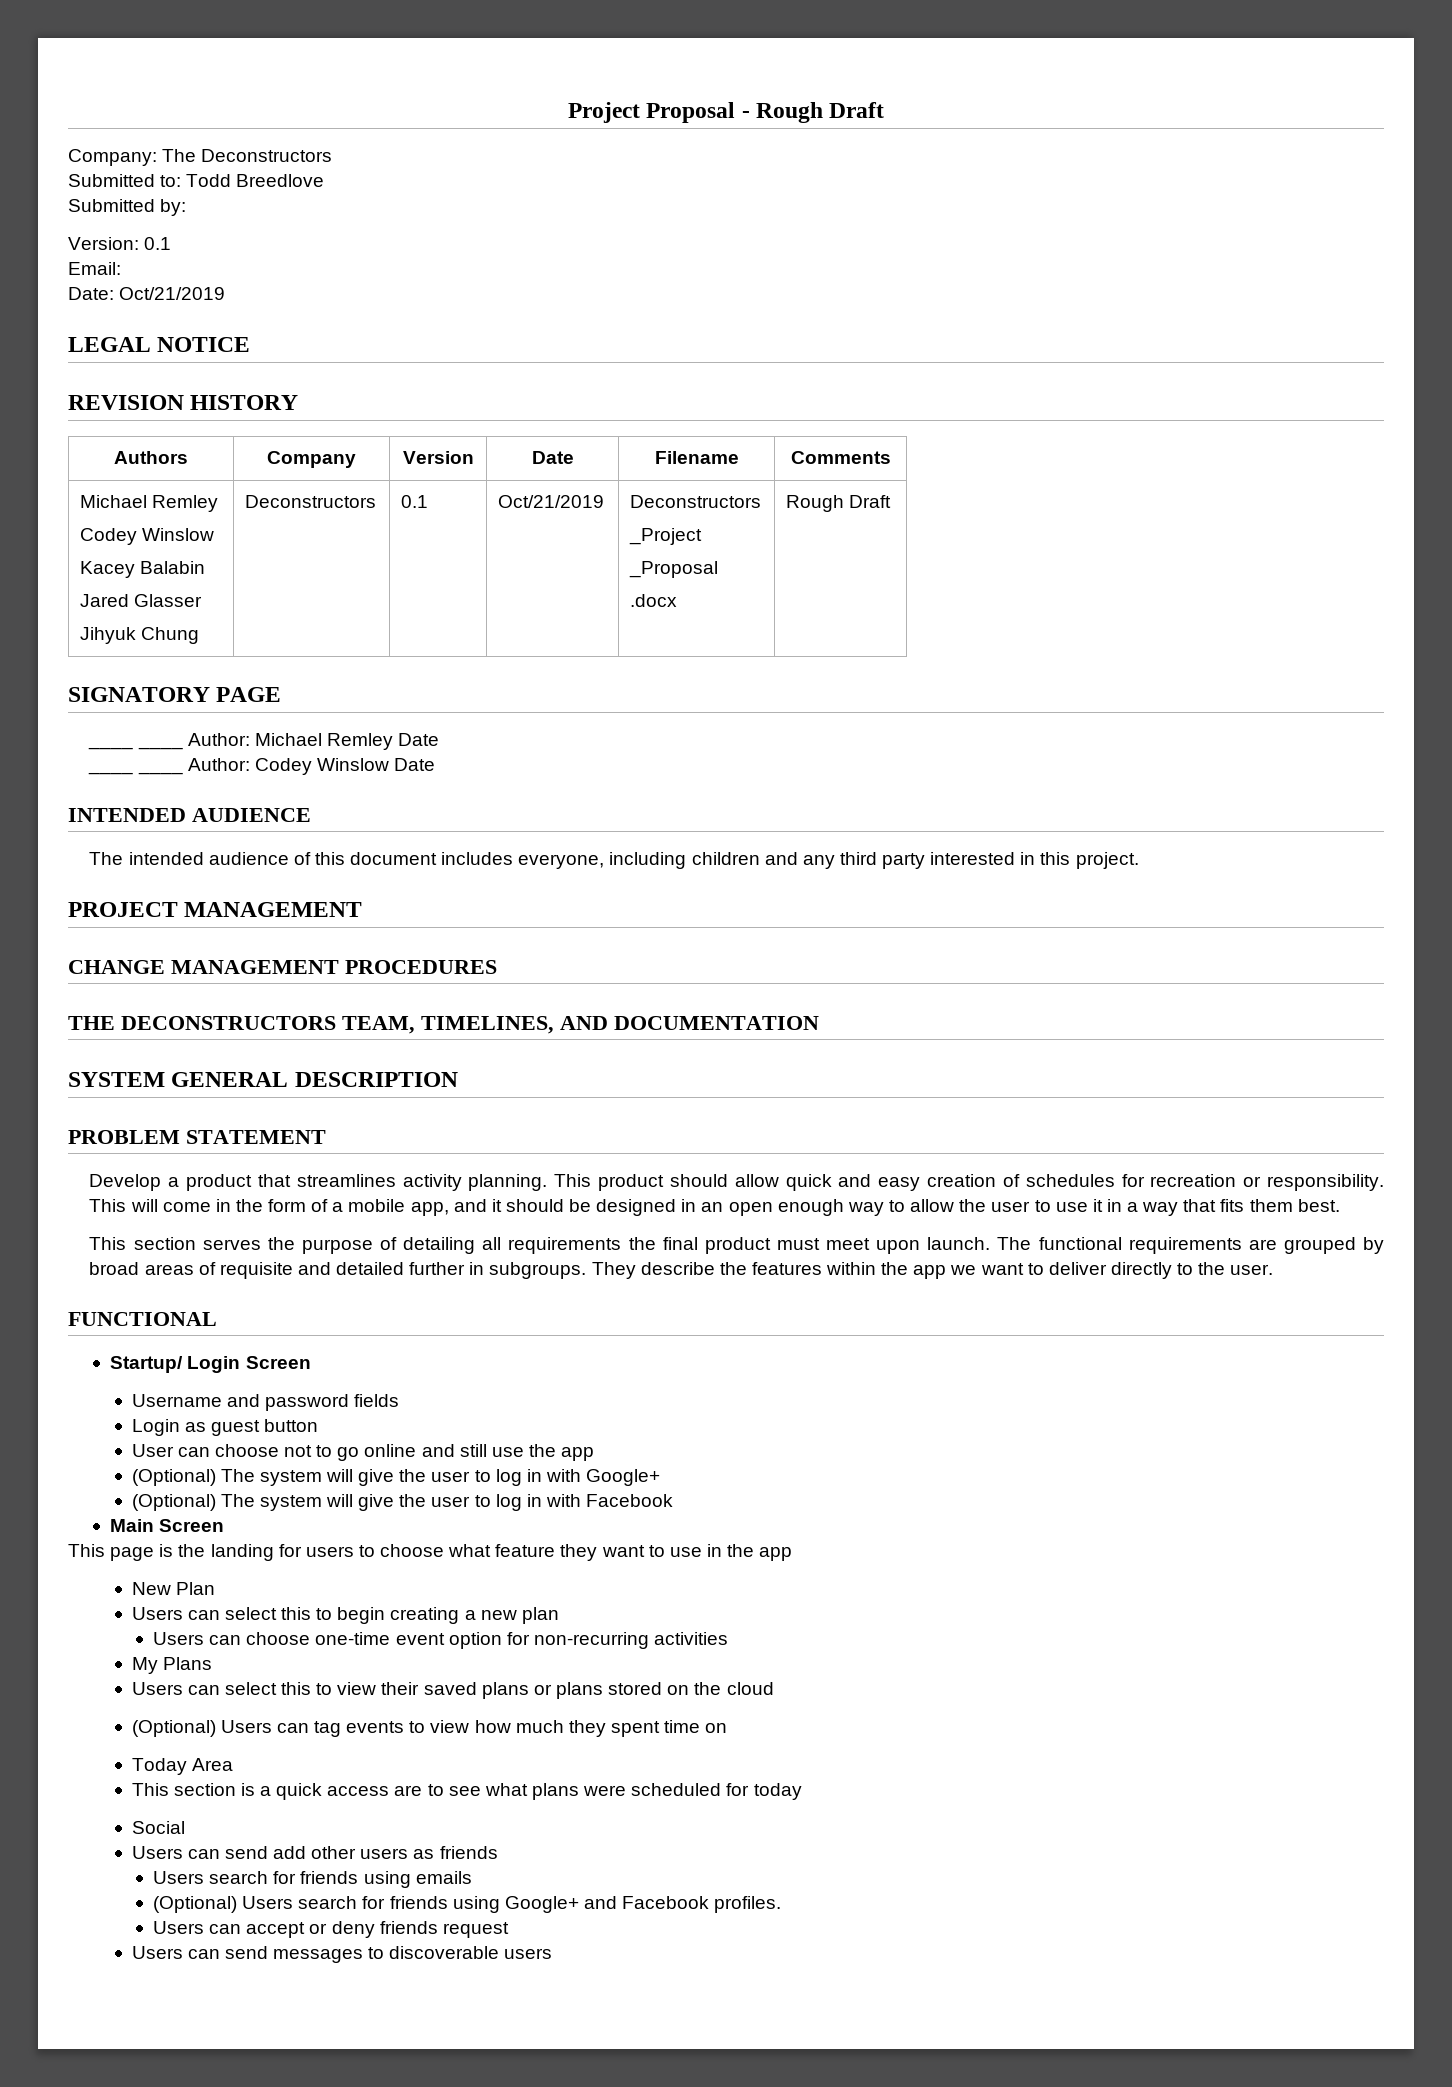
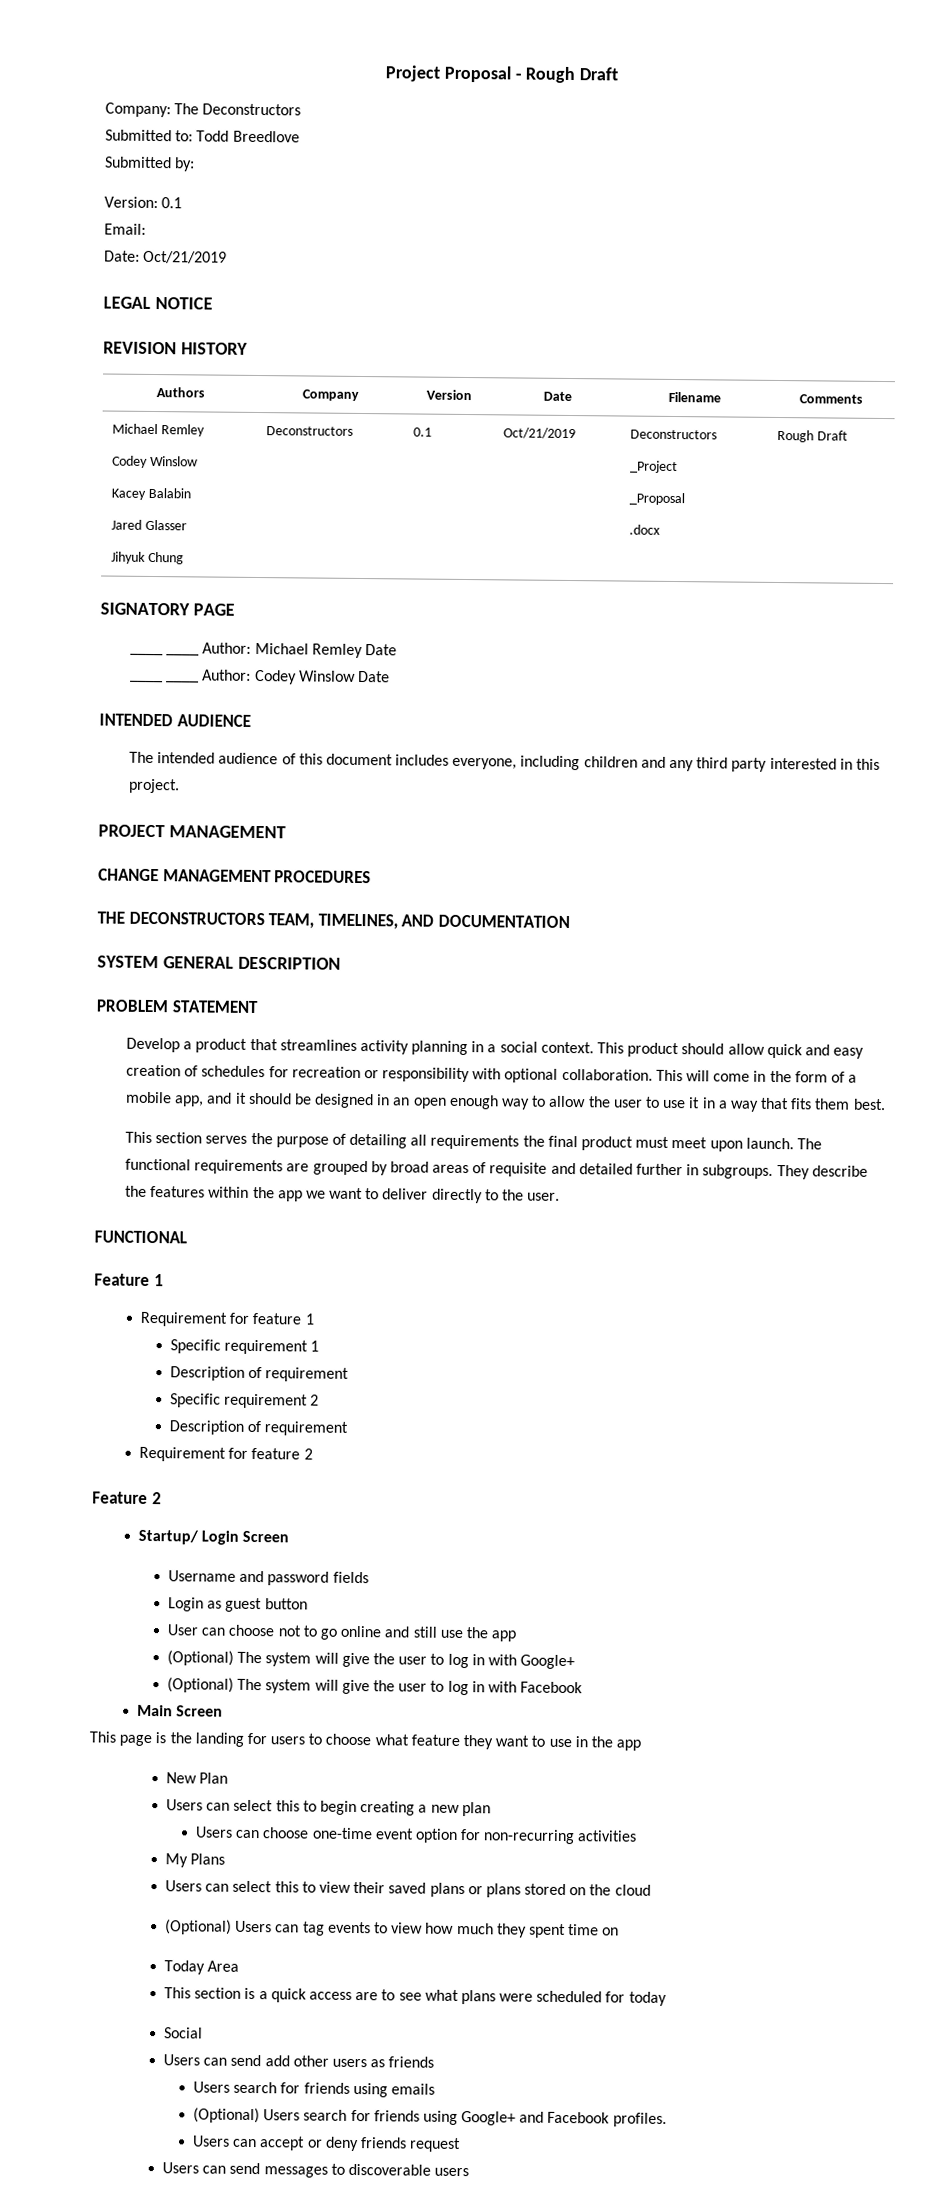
- Develop a product that streamlines activity planning.
+ Develop a product that streamlines activity planning in a social context.
- This product should allow quick and easy creation of schedules for recreation or responsibility.
+ This product should allow quick and easy creation of schedules for recreation or responsibility with optional collaboration.
+ Feature 1
+ Requirement for feature 1
+ Specific requirement 1
+ Description of requirement
+ Specific requirement 2
+ Description of requirement
+ Requirement for feature 2
+ Feature 2

